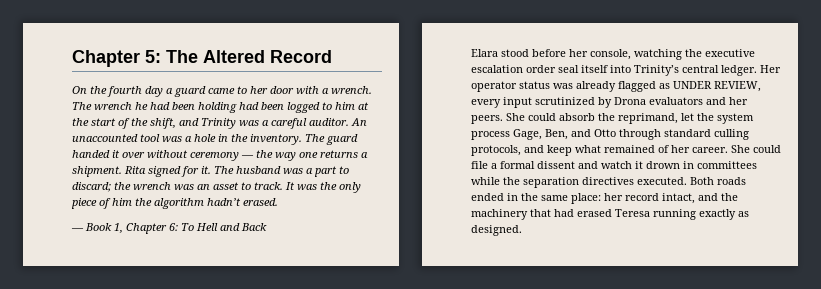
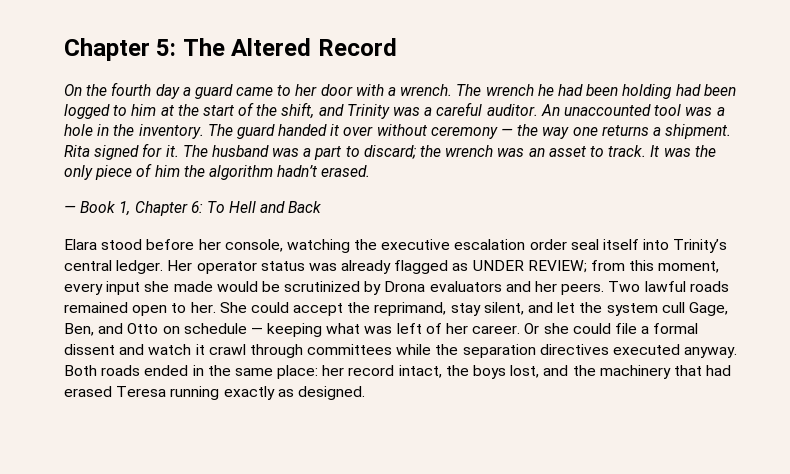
- Her operator status was already flagged as UNDER REVIEW, every input scrutinized by Drona evaluators and her peers.
+ Her operator status was already flagged as UNDER REVIEW; from this moment, every input she made would be scrutinized by Drona evaluators and her peers.
- She could absorb the reprimand, let the system process Gage, Ben, and Otto through standard culling protocols, and keep what remained of her career.
+ Two lawful roads remained open to her. She could accept the reprimand, stay silent, and let the system cull Gage, Ben, and Otto on schedule — keeping what was left of her career.
- She could file a formal dissent and watch it drown in committees while the separation directives executed.
+ Or she could file a formal dissent and watch it crawl through committees while the separation directives executed anyway.
- Both roads ended in the same place: her record intact, and the machinery that had erased Teresa running exactly as designed.
+ Both roads ended in the same place: her record intact, the boys lost, and the machinery that had erased Teresa running exactly as designed.

